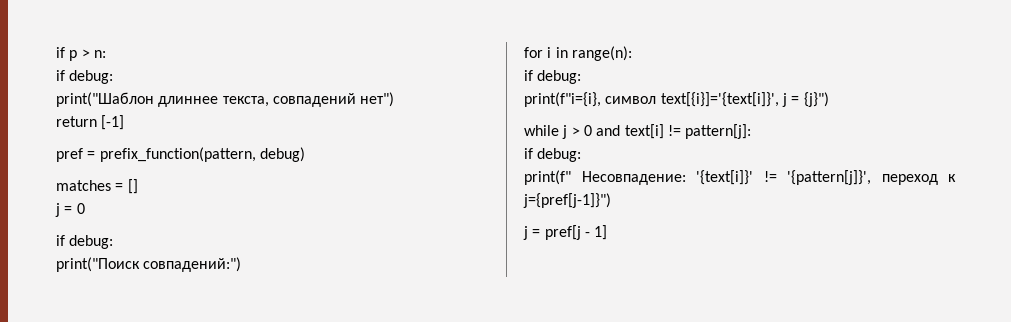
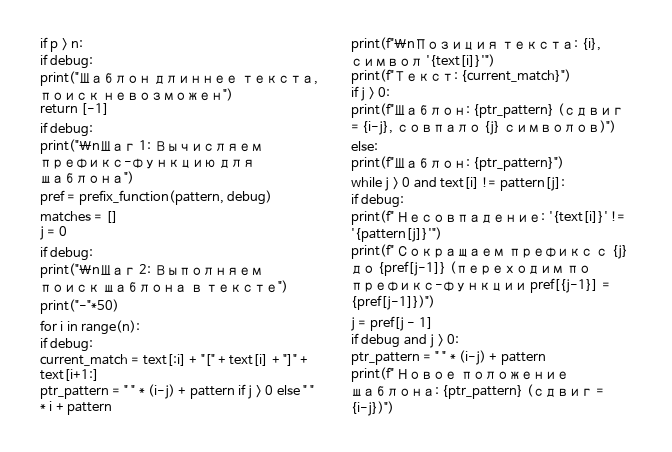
- print("Шаблон длиннее текста, совпадений нет")
+ print("Шаблон длиннее текста, поиск невозможен")
  return [-1]
+ if debug:
+ print("\nШаг 1: Вычисляем префикс-функцию для шаблона")
- print("Поиск совпадений:")
+ print("\nШаг 2: Выполняем поиск шаблона в тексте")
+ print("-"*50)
- print(f"i={i}, символ text[{i}]='{text[i]}', j = {j}")
+ current_match = text[:i] + "[" + text[i] + "]" + text[i+1:]
+ ptr_pattern = " " * (i-j) + pattern if j > 0 else " " * i + pattern
+ print(f"\nПозиция текста: {i}, символ '{text[i]}'")
+ print(f"Текст: {current_match}")
+ if j > 0:
+ print(f"Шаблон: {ptr_pattern} (сдвиг = {i-j}, совпало {j} символов)")
+ else:
+ print(f"Шаблон: {ptr_pattern}")
- print(f" Несовпадение: '{text[i]}' != '{pattern[j]}', переход к j={pref[j-1]}")
+ print(f" Несовпадение: '{text[i]}' != '{pattern[j]}'")
+ print(f" Сокращаем префикс с {j} до {pref[j-1]} (переходим по префикс-функции pref[{j-1}] = {pref[j-1]})")
+ if debug and j > 0:
+ ptr_pattern = " " * (i-j) + pattern
+ print(f" Новое положение шаблона: {ptr_pattern} (сдвиг = {i-j})")

